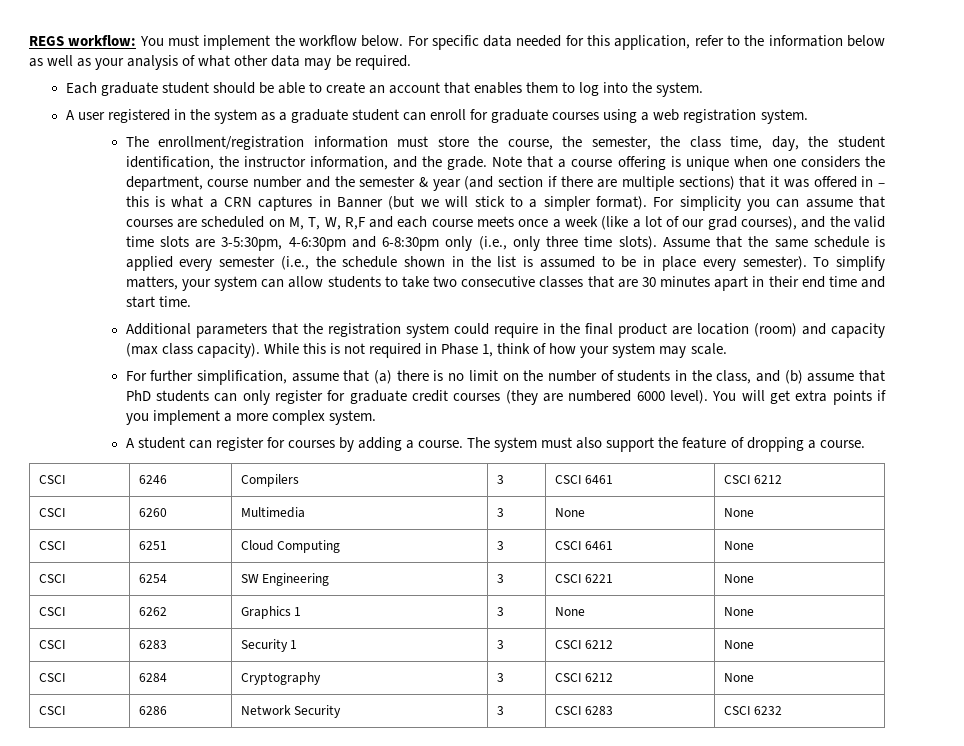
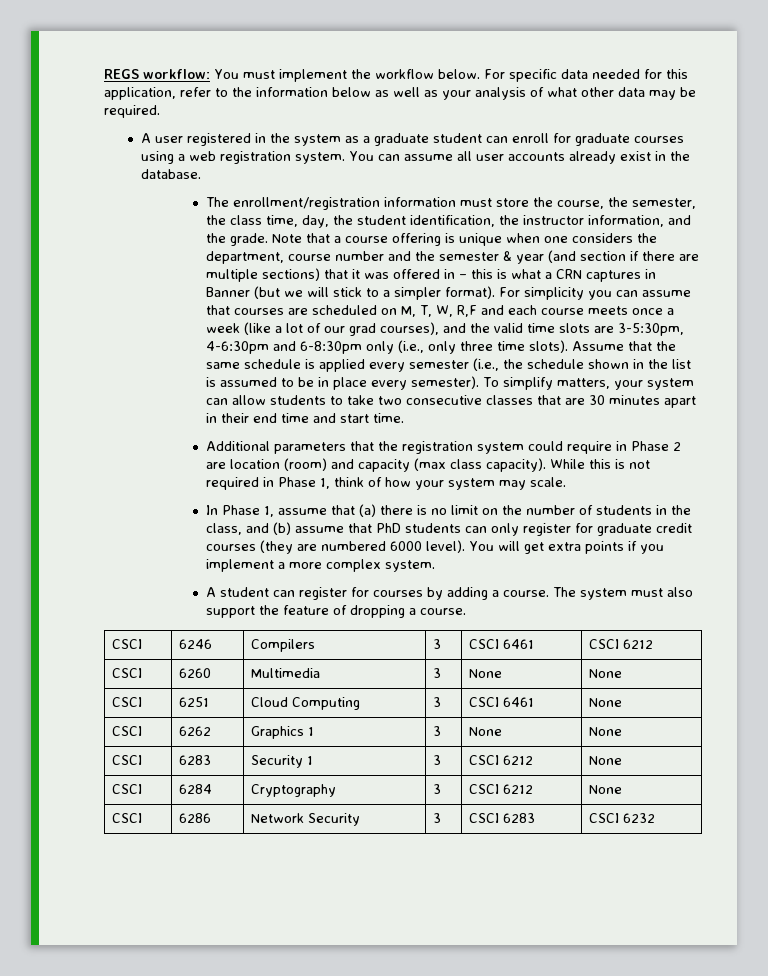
- Each graduate student should be able to create an account that enables them to log into the system.
+ You can assume all user accounts already exist in the database.
- Additional parameters that the registration system could require in the final product are location (room) and capacity (max class capacity).
+ Additional parameters that the registration system could require in Phase 2 are location (room) and capacity (max class capacity).
- For further simplification, assume that (a) there is no limit on the number of students in the class, and (b) assume that PhD students can only register for graduate credit courses (they are numbered 6000 level).
+ In Phase 1, assume that (a) there is no limit on the number of students in the class, and (b) assume that PhD students can only register for graduate credit courses (they are numbered 6000 level).
- CSCI | 6254 | SW Engineering | 3 | CSCI 6221 | None

